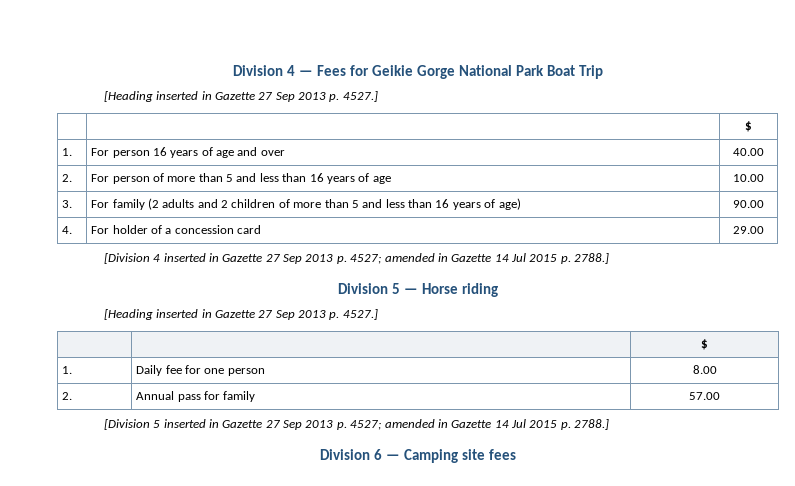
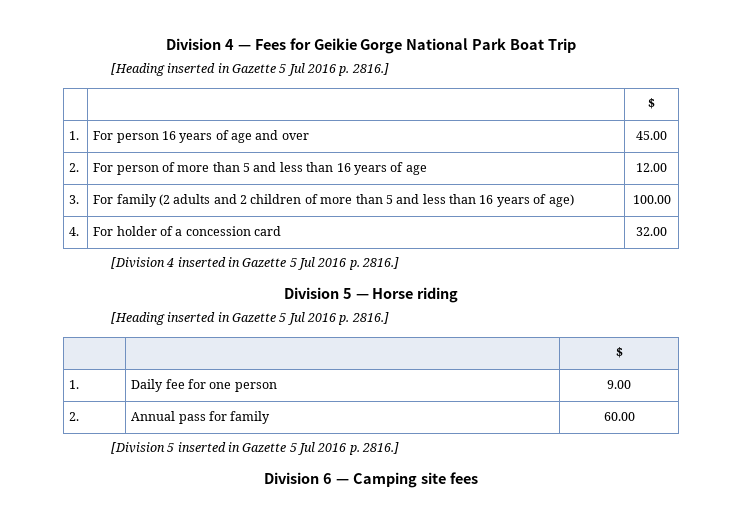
  Division 4 — Fees for Geikie Gorge National Park Boat Trip
- [Heading inserted in Gazette 27 Sep 2013 p. 4527.]
+ [Heading inserted in Gazette 5 Jul 2016 p. 2816.]
- 1. | For person 16 years of age and over | 40.00
+ 1. | For person 16 years of age and over | 45.00
- 2. | For person of more than 5 and less than 16 years of age | 10.00
+ 2. | For person of more than 5 and less than 16 years of age | 12.00
- 3. | For family (2 adults and 2 children of more than 5 and less than 16 years of age) | 90.00
+ 3. | For family (2 adults and 2 children of more than 5 and less than 16 years of age) | 100.00
- 4. | For holder of a concession card | 29.00
+ 4. | For holder of a concession card | 32.00
- [Division 4 inserted in Gazette 27 Sep 2013 p. 4527; amended in Gazette 14 Jul 2015 p. 2788.]
+ [Division 4 inserted in Gazette 5 Jul 2016 p. 2816.]
  Division 5 — Horse riding
- [Heading inserted in Gazette 27 Sep 2013 p. 4527.]
+ [Heading inserted in Gazette 5 Jul 2016 p. 2816.]
- 1. | Daily fee for one person | 8.00
+ 1. | Daily fee for one person | 9.00
- 2. | Annual pass for family | 57.00
+ 2. | Annual pass for family | 60.00
- [Division 5 inserted in Gazette 27 Sep 2013 p. 4527; amended in Gazette 14 Jul 2015 p. 2788.]
+ [Division 5 inserted in Gazette 5 Jul 2016 p. 2816.]

